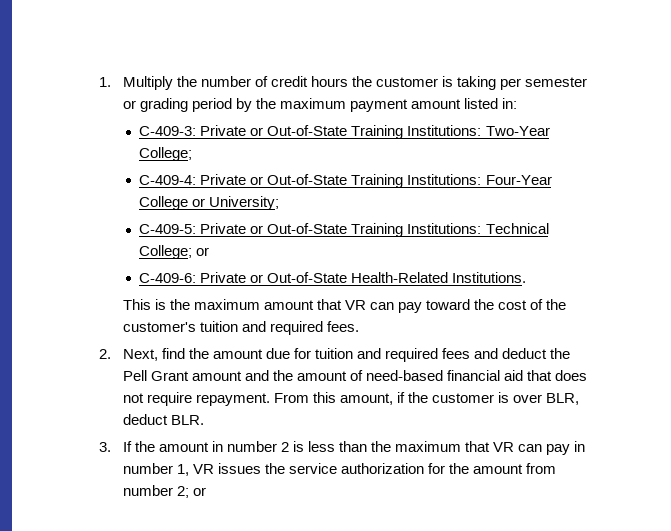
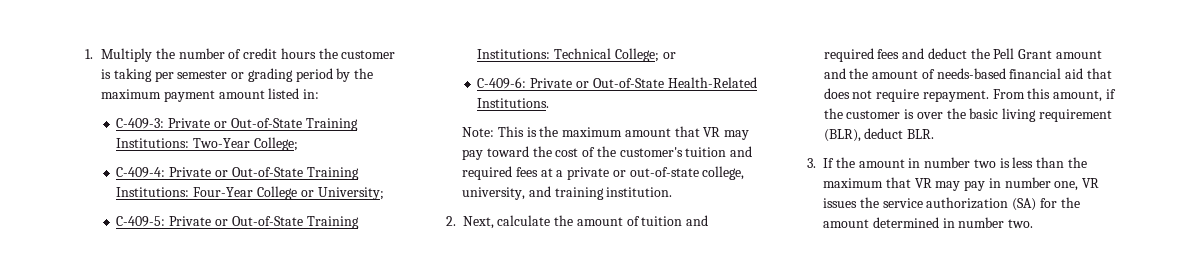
- This is the maximum amount that VR can pay toward the cost of the customer's tuition and required fees.
+ Note: This is the maximum amount that VR may pay toward the cost of the customer's tuition and required fees at a private or out-of-state college, university, and training institution.
- 2. Next, find the amount due for tuition and required fees and deduct the Pell Grant amount and the amount of need-based financial aid that does not require repayment.
+ 2. Next, calculate the amount of tuition and required fees and deduct the Pell Grant amount and the amount of needs-based financial aid that does not require repayment.
- From this amount, if the customer is over BLR, deduct BLR.
+ From this amount, if the customer is over the basic living requirement (BLR), deduct BLR.
- 3. If the amount in number 2 is less than the maximum that VR can pay in number 1, VR issues the service authorization for the amount from number 2; or
+ 3. If the amount in number two is less than the maximum that VR may pay in number one, VR issues the service authorization (SA) for the amount determined in number two.

